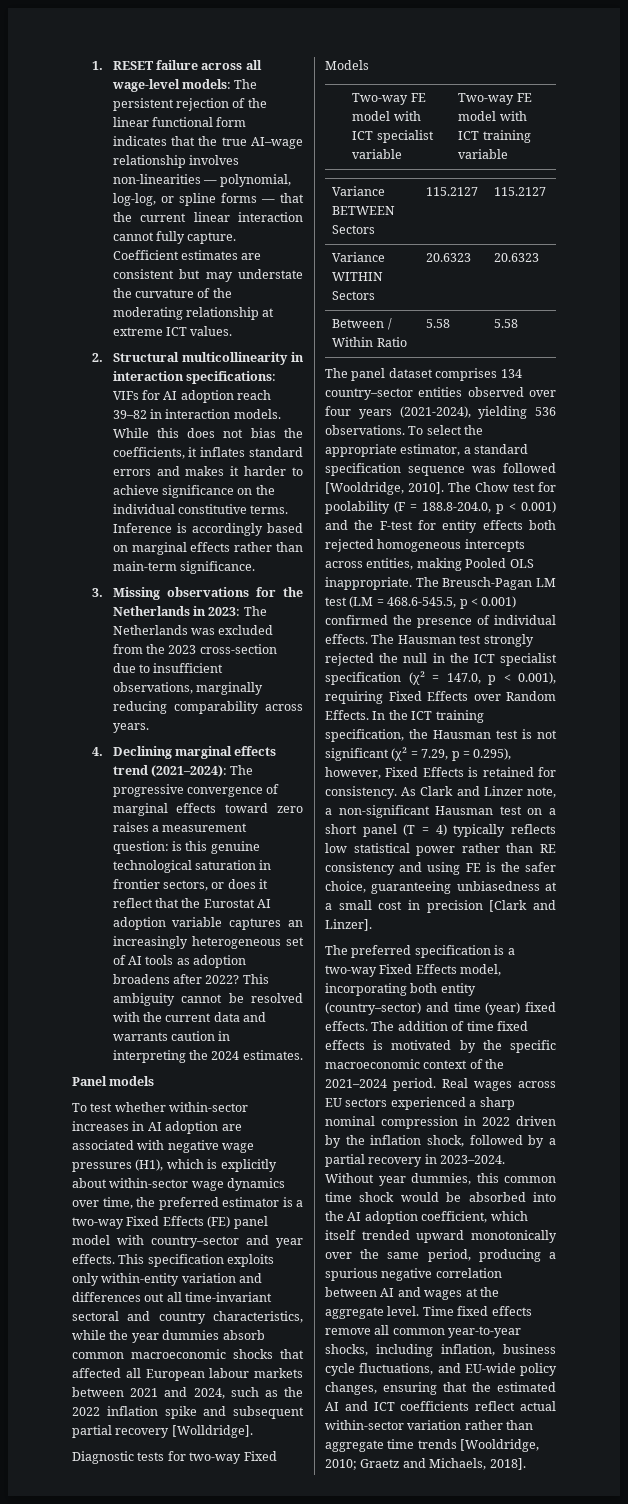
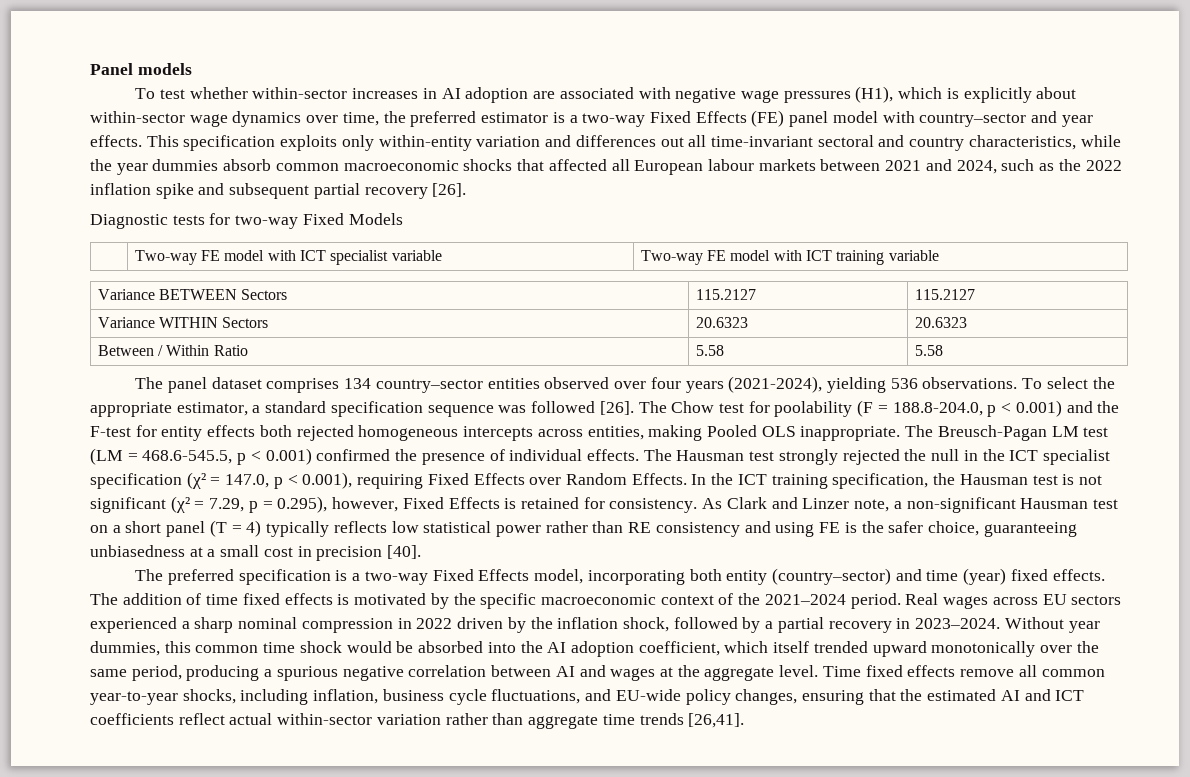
- 1. RESET failure across all wage-level models: The persistent rejection of the linear functional form indicates that the true AI–wage relationship involves non-linearities — polynomial, log-log, or spline forms — that the current linear interaction cannot fully capture. Coefficient estimates are consistent but may understate the curvature of the moderating relationship at extreme ICT values.
- 2. Structural multicollinearity in interaction specifications: VIFs for AI adoption reach 39–82 in interaction models. While this does not bias the coefficients, it inflates standard errors and makes it harder to achieve significance on the individual constitutive terms. Inference is accordingly based on marginal effects rather than main-term significance.
- 3. Missing observations for the Netherlands in 2023: The Netherlands was excluded from the 2023 cross-section due to insufficient observations, marginally reducing comparability across years.
- 4. Declining marginal effects trend (2021–2024): The progressive convergence of marginal effects toward zero raises a measurement question: is this genuine technological saturation in frontier sectors, or does it reflect that the Eurostat AI adoption variable captures an increasingly heterogeneous set of AI tools as adoption broadens after 2022? This ambiguity cannot be resolved with the current data and warrants caution in interpreting the 2024 estimates.
- This specification exploits only within-entity variation and differences out all time-invariant sectoral and country characteristics, while the year dummies absorb common macroeconomic shocks that affected all European labour markets between 2021 and 2024, such as the 2022 inflation spike and subsequent partial recovery [Wolldridge].
+ This specification exploits only within-entity variation and differences out all time-invariant sectoral and country characteristics, while the year dummies absorb common macroeconomic shocks that affected all European labour markets between 2021 and 2024, such as the 2022 inflation spike and subsequent partial recovery [26].
- To select the appropriate estimator, a standard specification sequence was followed [Wooldridge, 2010].
+ To select the appropriate estimator, a standard specification sequence was followed [26].
- As Clark and Linzer note, a non-significant Hausman test on a short panel (T = 4) typically reflects low statistical power rather than RE consistency and using FE is the safer choice, guaranteeing unbiasedness at a small cost in precision [Clark and Linzer].
+ As Clark and Linzer note, a non-significant Hausman test on a short panel (T = 4) typically reflects low statistical power rather than RE consistency and using FE is the safer choice, guaranteeing unbiasedness at a small cost in precision [40].
- Time fixed effects remove all common year-to-year shocks, including inflation, business cycle fluctuations, and EU-wide policy changes, ensuring that the estimated AI and ICT coefficients reflect actual within-sector variation rather than aggregate time trends [Wooldridge, 2010; Graetz and Michaels, 2018].
+ Time fixed effects remove all common year-to-year shocks, including inflation, business cycle fluctuations, and EU-wide policy changes, ensuring that the estimated AI and ICT coefficients reflect actual within-sector variation rather than aggregate time trends [26,41].

